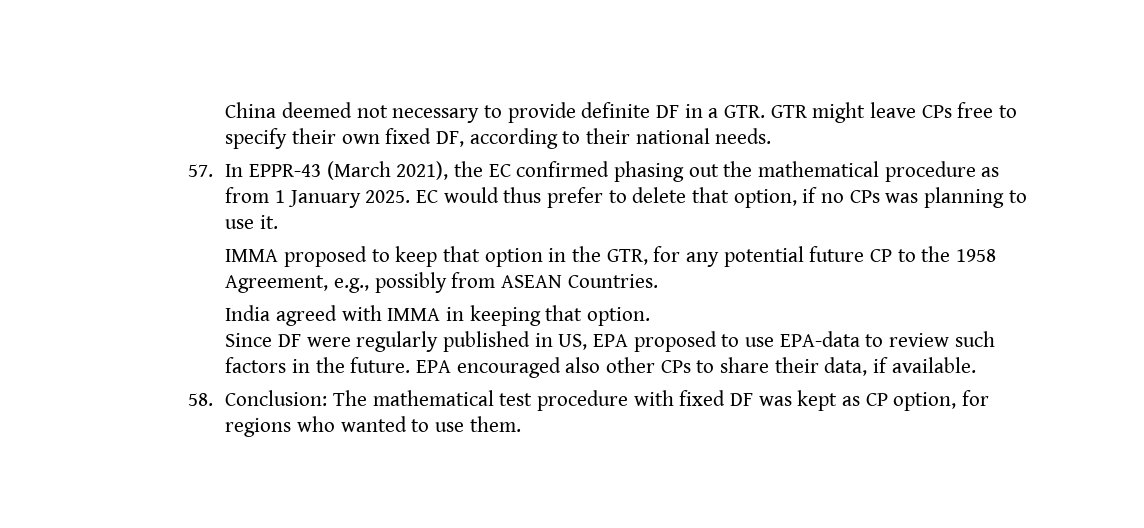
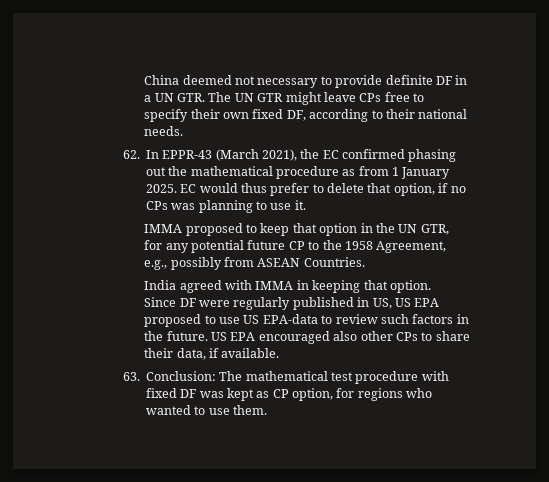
- China deemed not necessary to provide definite DF in a GTR. GTR might leave CPs free to specify their own fixed DF, according to their national needs.
+ China deemed not necessary to provide definite DF in a UN GTR. The UN GTR might leave CPs free to specify their own fixed DF, according to their national needs.
- 57. In EPPR-43 (March 2021), the EC confirmed phasing out the mathematical procedure as from 1 January 2025.
+ 62. In EPPR-43 (March 2021), the EC confirmed phasing out the mathematical procedure as from 1 January 2025.
- IMMA proposed to keep that option in the GTR, for any potential future CP to the 1958 Agreement, e.g., possibly from ASEAN Countries.
+ IMMA proposed to keep that option in the UN GTR, for any potential future CP to the 1958 Agreement, e.g., possibly from ASEAN Countries.
- Since DF were regularly published in US, EPA proposed to use EPA-data to review such factors in the future.
+ Since DF were regularly published in US, US EPA proposed to use US EPA-data to review such factors in the future.
- EPA encouraged also other CPs to share their data, if available.
+ US EPA encouraged also other CPs to share their data, if available.
- 58. Conclusion: The mathematical test procedure with fixed DF was kept as CP option, for regions who wanted to use them.
+ 63. Conclusion: The mathematical test procedure with fixed DF was kept as CP option, for regions who wanted to use them.

